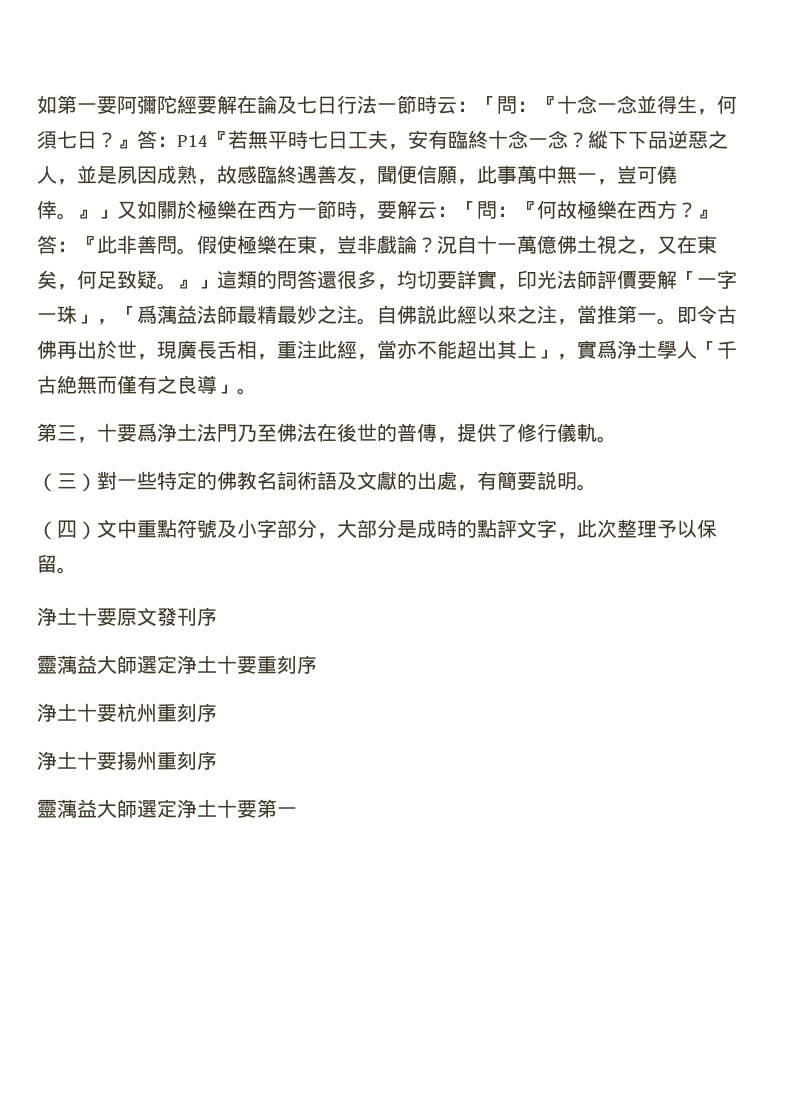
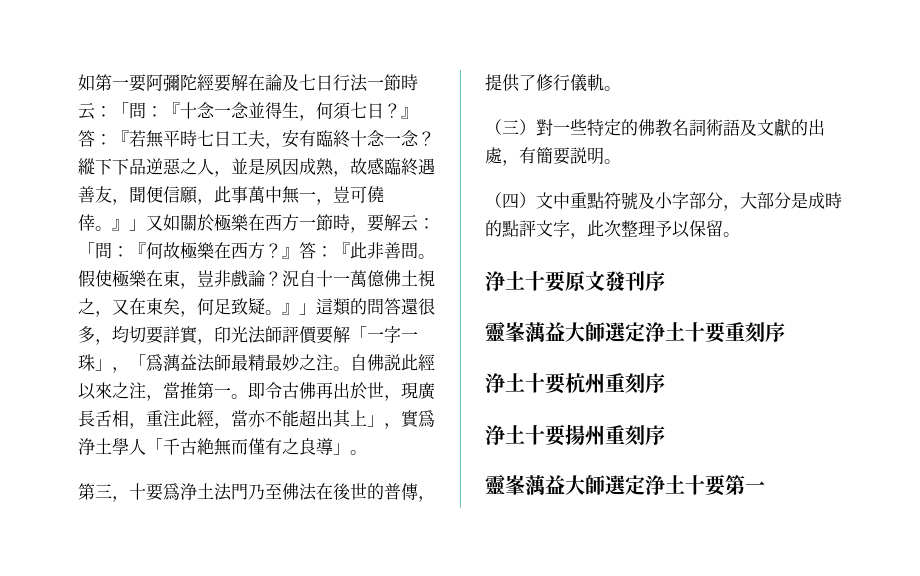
- 如第一要阿彌陀經要解在論及七日行法一節時云：「問：『十念一念並得生，何須七日？』答：P14『若無平時七日工夫，安有臨終十念一念？
+ 如第一要阿彌陀經要解在論及七日行法一節時云：「問：『十念一念並得生，何須七日？』答：『若無平時七日工夫，安有臨終十念一念？
- 靈蕅益大師選定浄土十要重刻序
+ 靈峯蕅益大師選定浄土十要重刻序
- 靈蕅益大師選定浄土十要第一
+ 靈峯蕅益大師選定浄土十要第一

